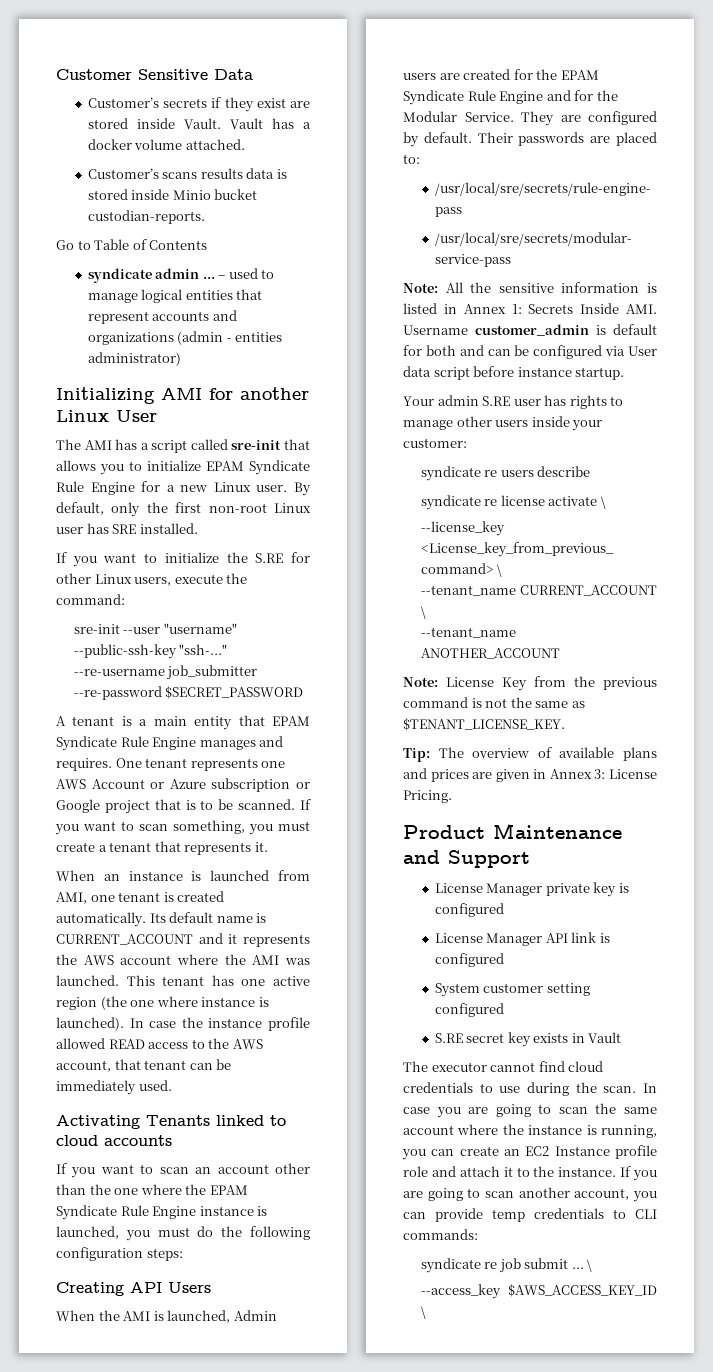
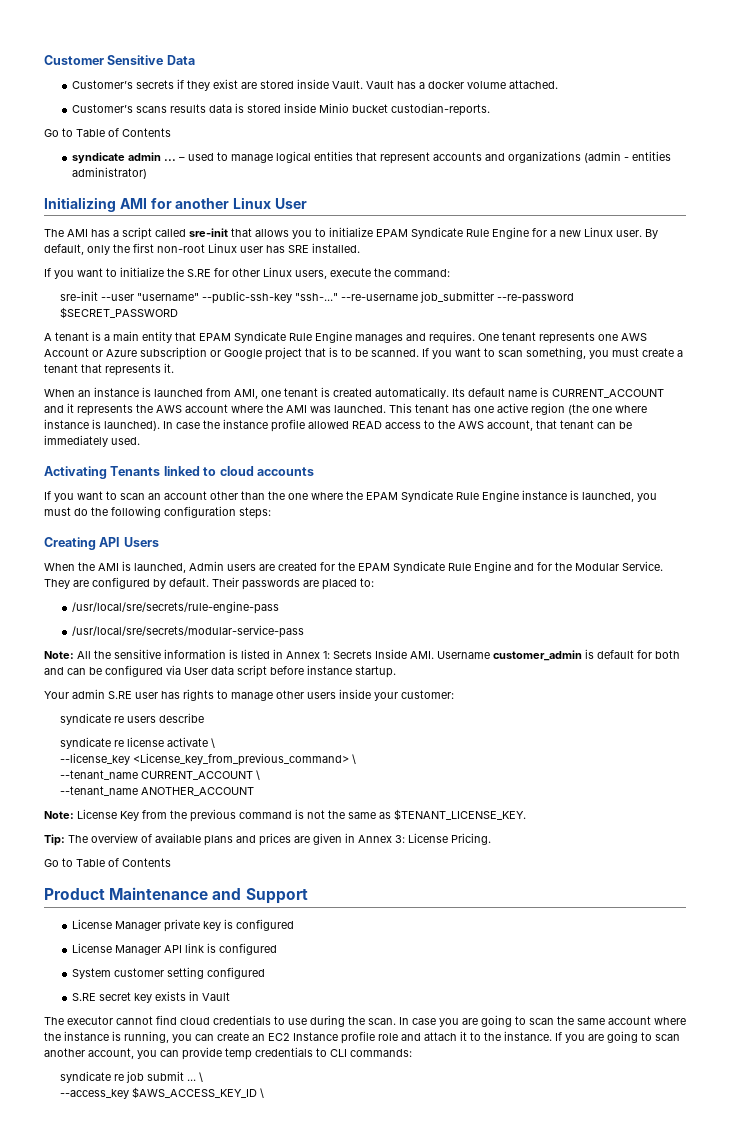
  Tip: The overview of available plans and prices are given in Annex 3: License Pricing.
+ Go to Table of Contents

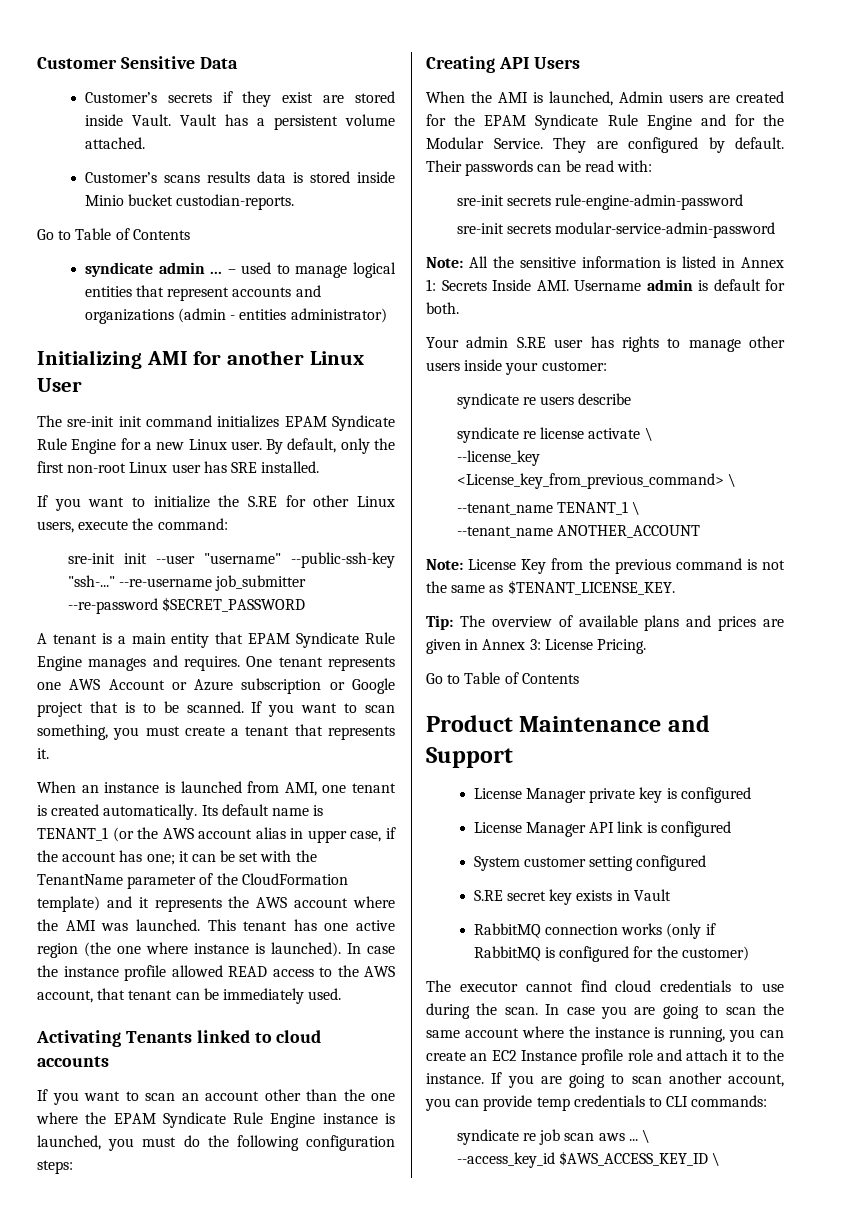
- Vault has a docker volume attached.
+ Vault has a persistent volume attached.
- The AMI has a script called sre-init that allows you to initialize EPAM Syndicate Rule Engine for a new Linux user.
+ The sre-init init command initializes EPAM Syndicate Rule Engine for a new Linux user.
- sre-init --user "username" --public-ssh-key "ssh-..."
+ sre-init init --user "username" --public-ssh-key "ssh-..."
- Its default name is CURRENT_ACCOUNT and it represents the AWS account where the AMI was launched.
+ Its default name is TENANT_1 (or the AWS account alias in upper case, if the account has one; it can be set with the TenantName parameter of the CloudFormation template) and it represents the AWS account where the AMI was launched.
- Their passwords are placed to:
- /usr/local/sre/secrets/rule-engine-pass
- /usr/local/sre/secrets/modular-service-pass
+ Their passwords can be read with:
+ sre-init secrets rule-engine-admin-password
+ sre-init secrets modular-service-admin-password
- Note: All the sensitive information is listed in Annex 1: Secrets Inside AMI. Username customer_admin is default for both and can be configured via User data script before instance startup.
+ Note: All the sensitive information is listed in Annex 1: Secrets Inside AMI. Username admin is default for both.
- --tenant_name CURRENT_ACCOUNT \
+ --tenant_name TENANT_1 \
+ RabbitMQ connection works (only if RabbitMQ is configured for the customer)
- syndicate re job submit ...
+ syndicate re job scan aws ...
- --access_key $AWS_ACCESS_KEY_ID \
+ --access_key_id $AWS_ACCESS_KEY_ID \

